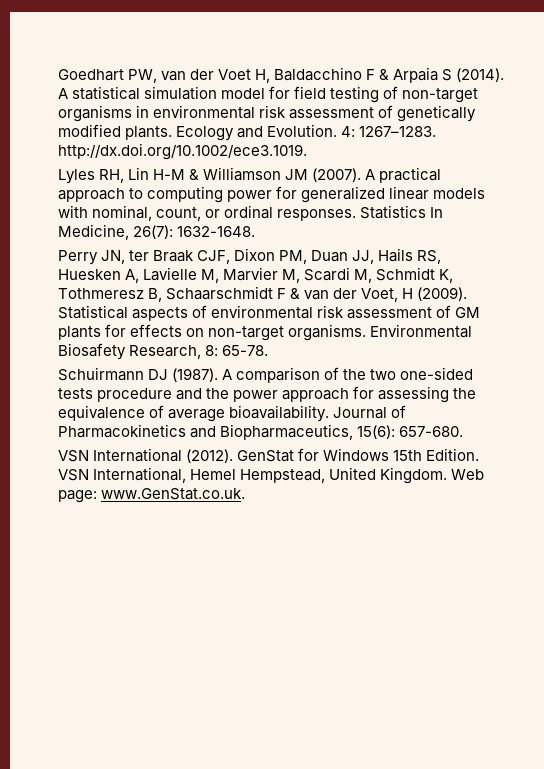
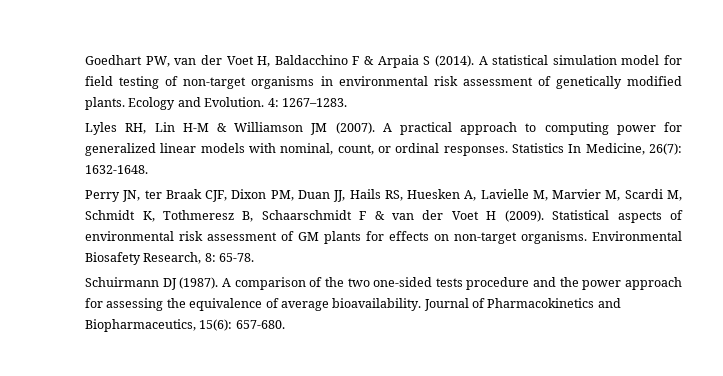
- 4: 1267–1283. http://dx.doi.org/10.1002/ece3.1019.
+ 4: 1267–1283.
- Perry JN, ter Braak CJF, Dixon PM, Duan JJ, Hails RS, Huesken A, Lavielle M, Marvier M, Scardi M, Schmidt K, Tothmeresz B, Schaarschmidt F & van der Voet, H (2009).
+ Perry JN, ter Braak CJF, Dixon PM, Duan JJ, Hails RS, Huesken A, Lavielle M, Marvier M, Scardi M, Schmidt K, Tothmeresz B, Schaarschmidt F & van der Voet H (2009).
- VSN International (2012). GenStat for Windows 15th Edition. VSN International, Hemel Hempstead, United Kingdom. Web page: www.GenStat.co.uk.

